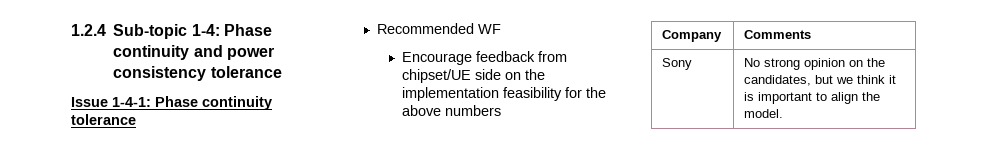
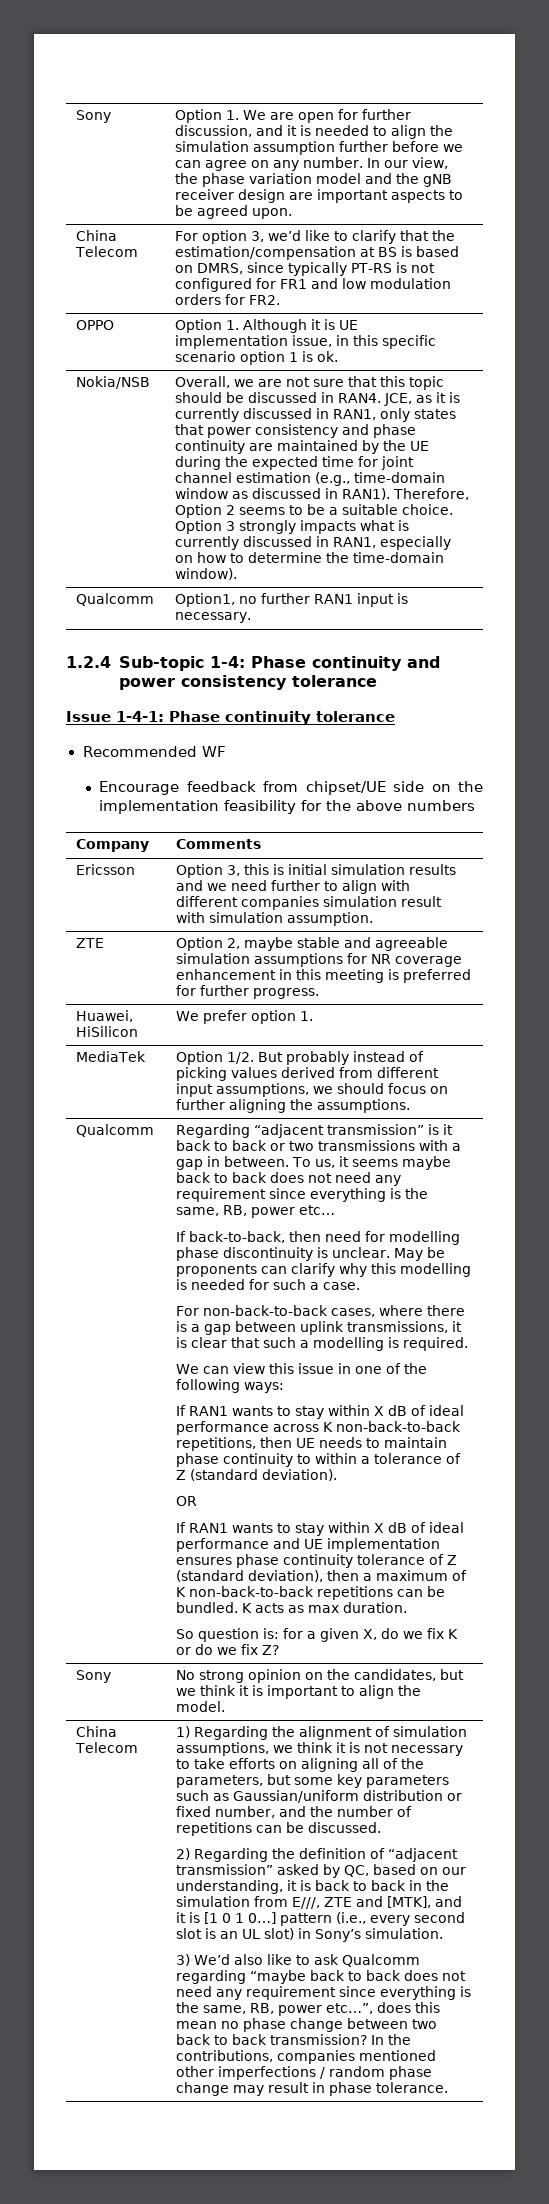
+ Sony | Option 1. We are open for further discussion, and it is needed to align the simulation assumption further before we can agree on any number. In our view, the phase variation model and the gNB receiver design are important aspects to be agreed upon.
+ China Telecom | For option 3, we’d like to clarify that the estimation/compensation at BS is based on DMRS, since typically PT-RS is not configured for FR1 and low modulation orders for FR2.
+ OPPO | Option 1. Although it is UE implementation issue, in this specific scenario option 1 is ok.
+ Nokia/NSB | Overall, we are not sure that this topic should be discussed in RAN4. JCE, as it is currently discussed in RAN1, only states that power consistency and phase continuity are maintained by the UE during the expected time for joint channel estimation (e.g., time-domain window as discussed in RAN1). Therefore, Option 2 seems to be a suitable choice. Option 3 strongly impacts what is currently discussed in RAN1, especially on how to determine the time-domain window).
+ Qualcomm | Option1, no further RAN1 input is necessary.
+ Ericsson | Option 3, this is initial simulation results and we need further to align with different companies simulation result with simulation assumption.
+ ZTE | Option 2, maybe stable and agreeable simulation assumptions for NR coverage enhancement in this meeting is preferred for further progress.
+ Huawei, HiSilicon | We prefer option 1.
+ MediaTek | Option 1/2. But probably instead of picking values derived from different input assumptions, we should focus on further aligning the assumptions.
+ Qualcomm | Regarding “adjacent transmission” is it back to back or two transmissions with a gap in between. To us, it seems maybe back to back does not need any requirement since everything is the same, RB, power etc…
+ If back-to-back, then need for modelling phase discontinuity is unclear. May be proponents can clarify why this modelling is needed for such a case.
+ For non-back-to-back cases, where there is a gap between uplink transmissions, it is clear that such a modelling is required.
+ We can view this issue in one of the following ways:
+ If RAN1 wants to stay within X dB of ideal performance across K non-back-to-back repetitions, then UE needs to maintain phase continuity to within a tolerance of Z (standard deviation).
+ OR
+ If RAN1 wants to stay within X dB of ideal performance and UE implementation ensures phase continuity tolerance of Z (standard deviation), then a maximum of K non-back-to-back repetitions can be bundled. K acts as max duration.
+ So question is: for a given X, do we fix K or do we fix Z?
+ China Telecom | 1) Regarding the alignment of simulation assumptions, we think it is not necessary to take efforts on aligning all of the parameters, but some key parameters such as Gaussian/uniform distribution or fixed number, and the number of repetitions can be discussed.
+ 2) Regarding the definition of “adjacent transmission” asked by QC, based on our understanding, it is back to back in the simulation from E///, ZTE and [MTK], and it is [1 0 1 0…] pattern (i.e., every second slot is an UL slot) in Sony’s simulation.
+ 3) We’d also like to ask Qualcomm regarding “maybe back to back does not need any requirement since everything is the same, RB, power etc…”, does this mean no phase change between two back to back transmission? In the contributions, companies mentioned other imperfections / random phase change may result in phase tolerance.

